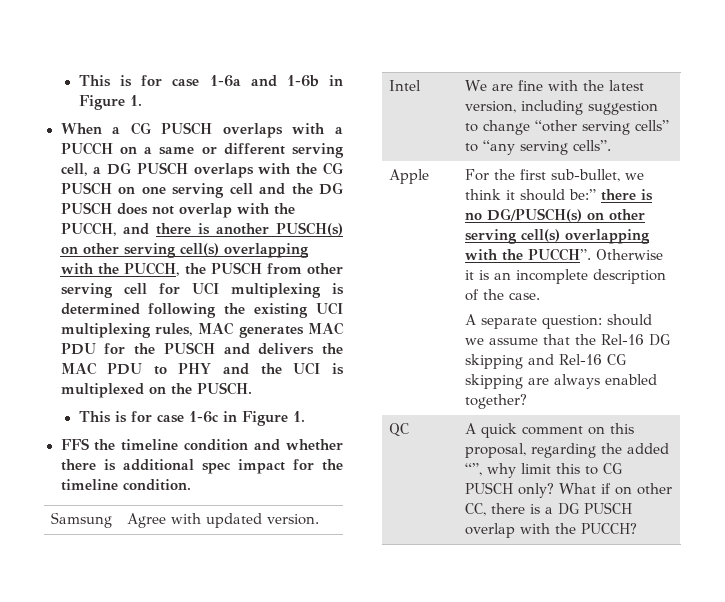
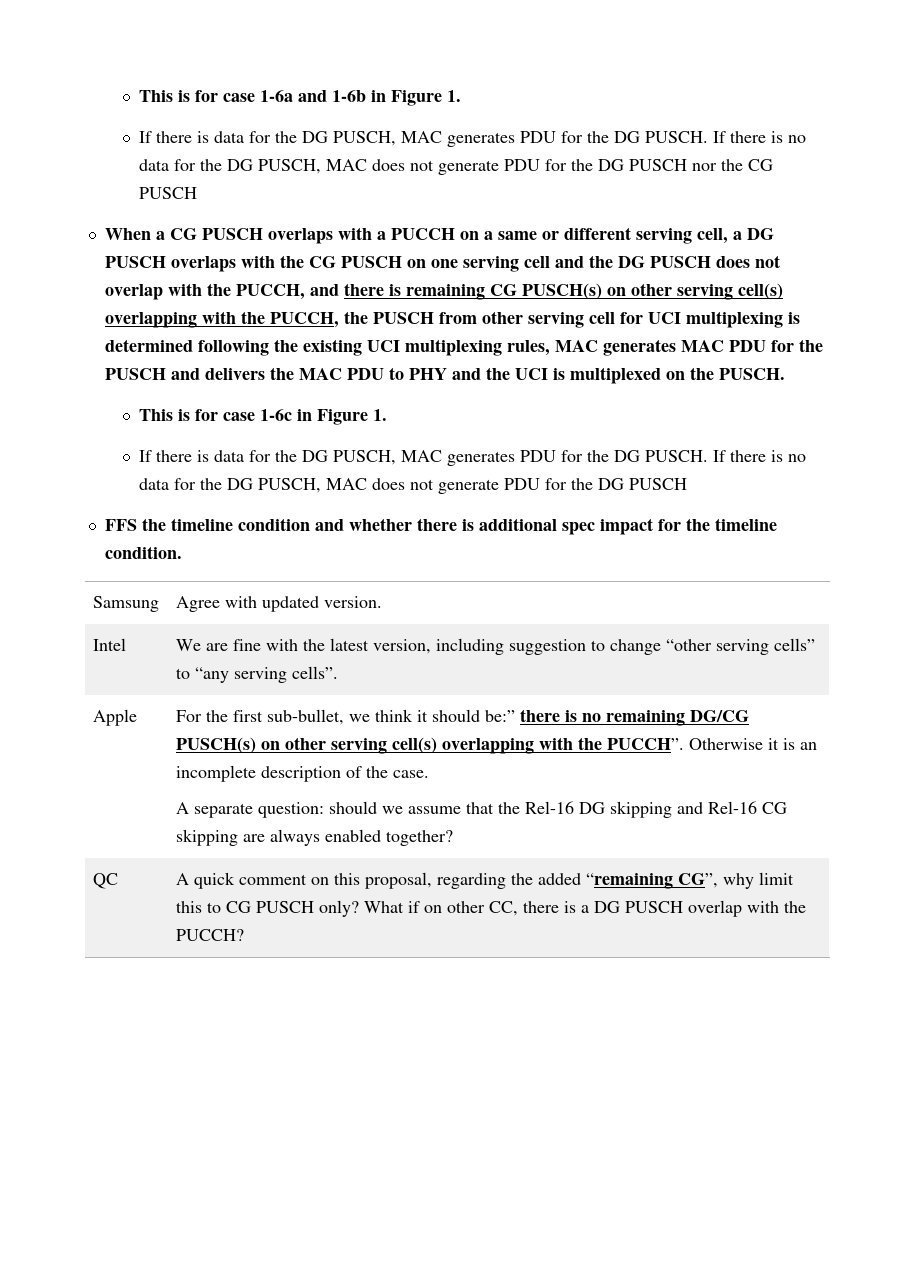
+ If there is data for the DG PUSCH, MAC generates PDU for the DG PUSCH. If there is no data for the DG PUSCH, MAC does not generate PDU for the DG PUSCH nor the CG PUSCH
- When a CG PUSCH overlaps with a PUCCH on a same or different serving cell, a DG PUSCH overlaps with the CG PUSCH on one serving cell and the DG PUSCH does not overlap with the PUCCH, and there is another PUSCH(s) on other serving cell(s) overlapping with the PUCCH, the PUSCH from other serving cell for UCI multiplexing is determined following the existing UCI multiplexing rules, MAC generates MAC PDU for the PUSCH and delivers the MAC PDU to PHY and the UCI is multiplexed on the PUSCH.
+ When a CG PUSCH overlaps with a PUCCH on a same or different serving cell, a DG PUSCH overlaps with the CG PUSCH on one serving cell and the DG PUSCH does not overlap with the PUCCH, and there is remaining CG PUSCH(s) on other serving cell(s) overlapping with the PUCCH, the PUSCH from other serving cell for UCI multiplexing is determined following the existing UCI multiplexing rules, MAC generates MAC PDU for the PUSCH and delivers the MAC PDU to PHY and the UCI is multiplexed on the PUSCH.
  This is for case 1-6c in Figure 1.
+ If there is data for the DG PUSCH, MAC generates PDU for the DG PUSCH. If there is no data for the DG PUSCH, MAC does not generate PDU for the DG PUSCH
- For the first sub-bullet, we think it should be:” there is no DG/PUSCH(s) on other serving cell(s) overlapping with the PUCCH”.
+ For the first sub-bullet, we think it should be:” there is no remaining DG/CG PUSCH(s) on other serving cell(s) overlapping with the PUCCH”.
- QC | A quick comment on this proposal, regarding the added “”, why limit this to CG PUSCH only? What if on other CC, there is a DG PUSCH overlap with the PUCCH?
+ QC | A quick comment on this proposal, regarding the added “remaining CG”, why limit this to CG PUSCH only? What if on other CC, there is a DG PUSCH overlap with the PUCCH?

